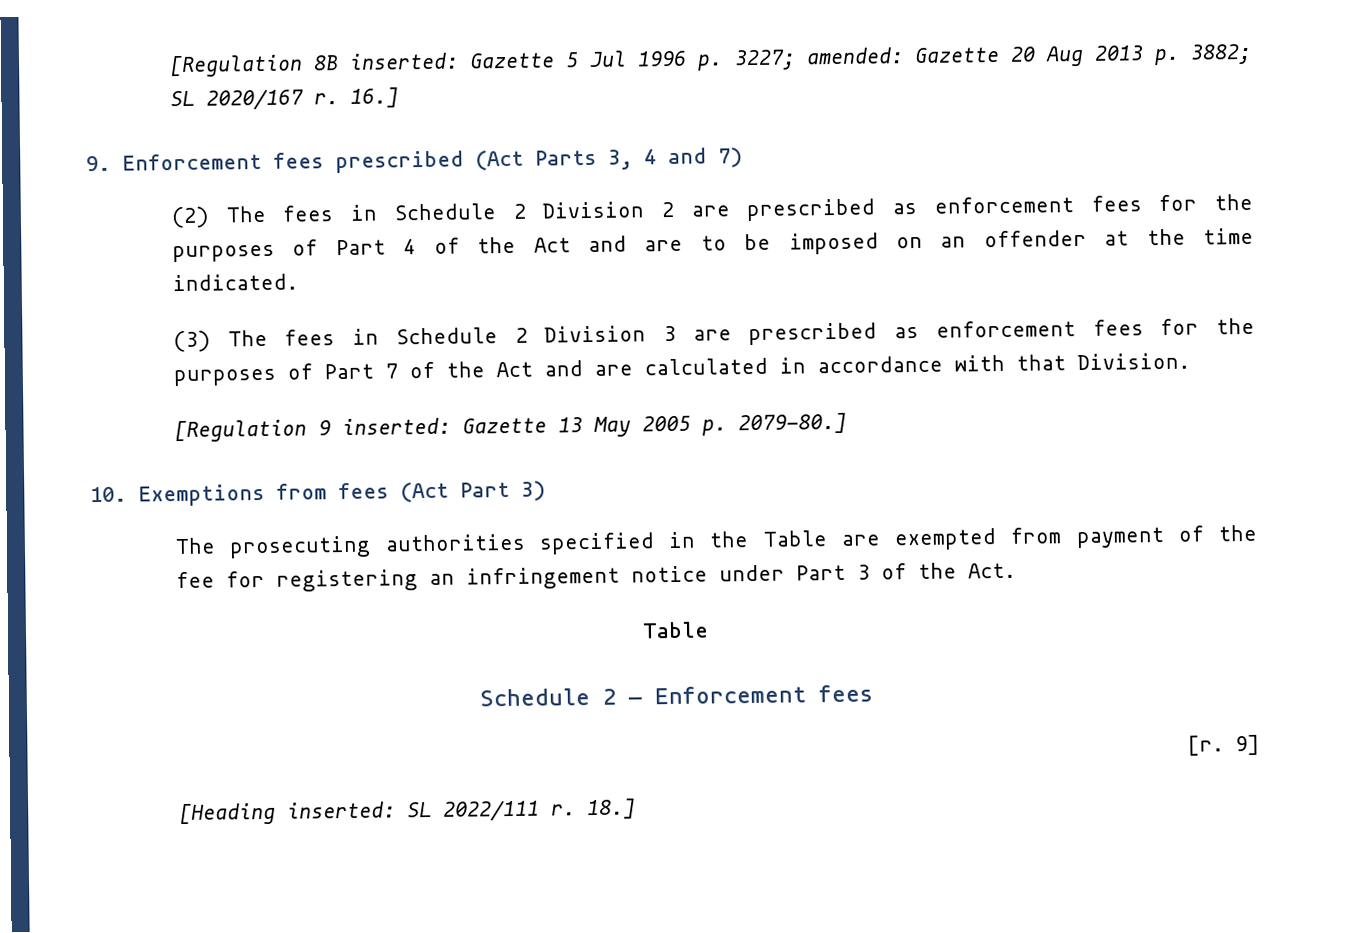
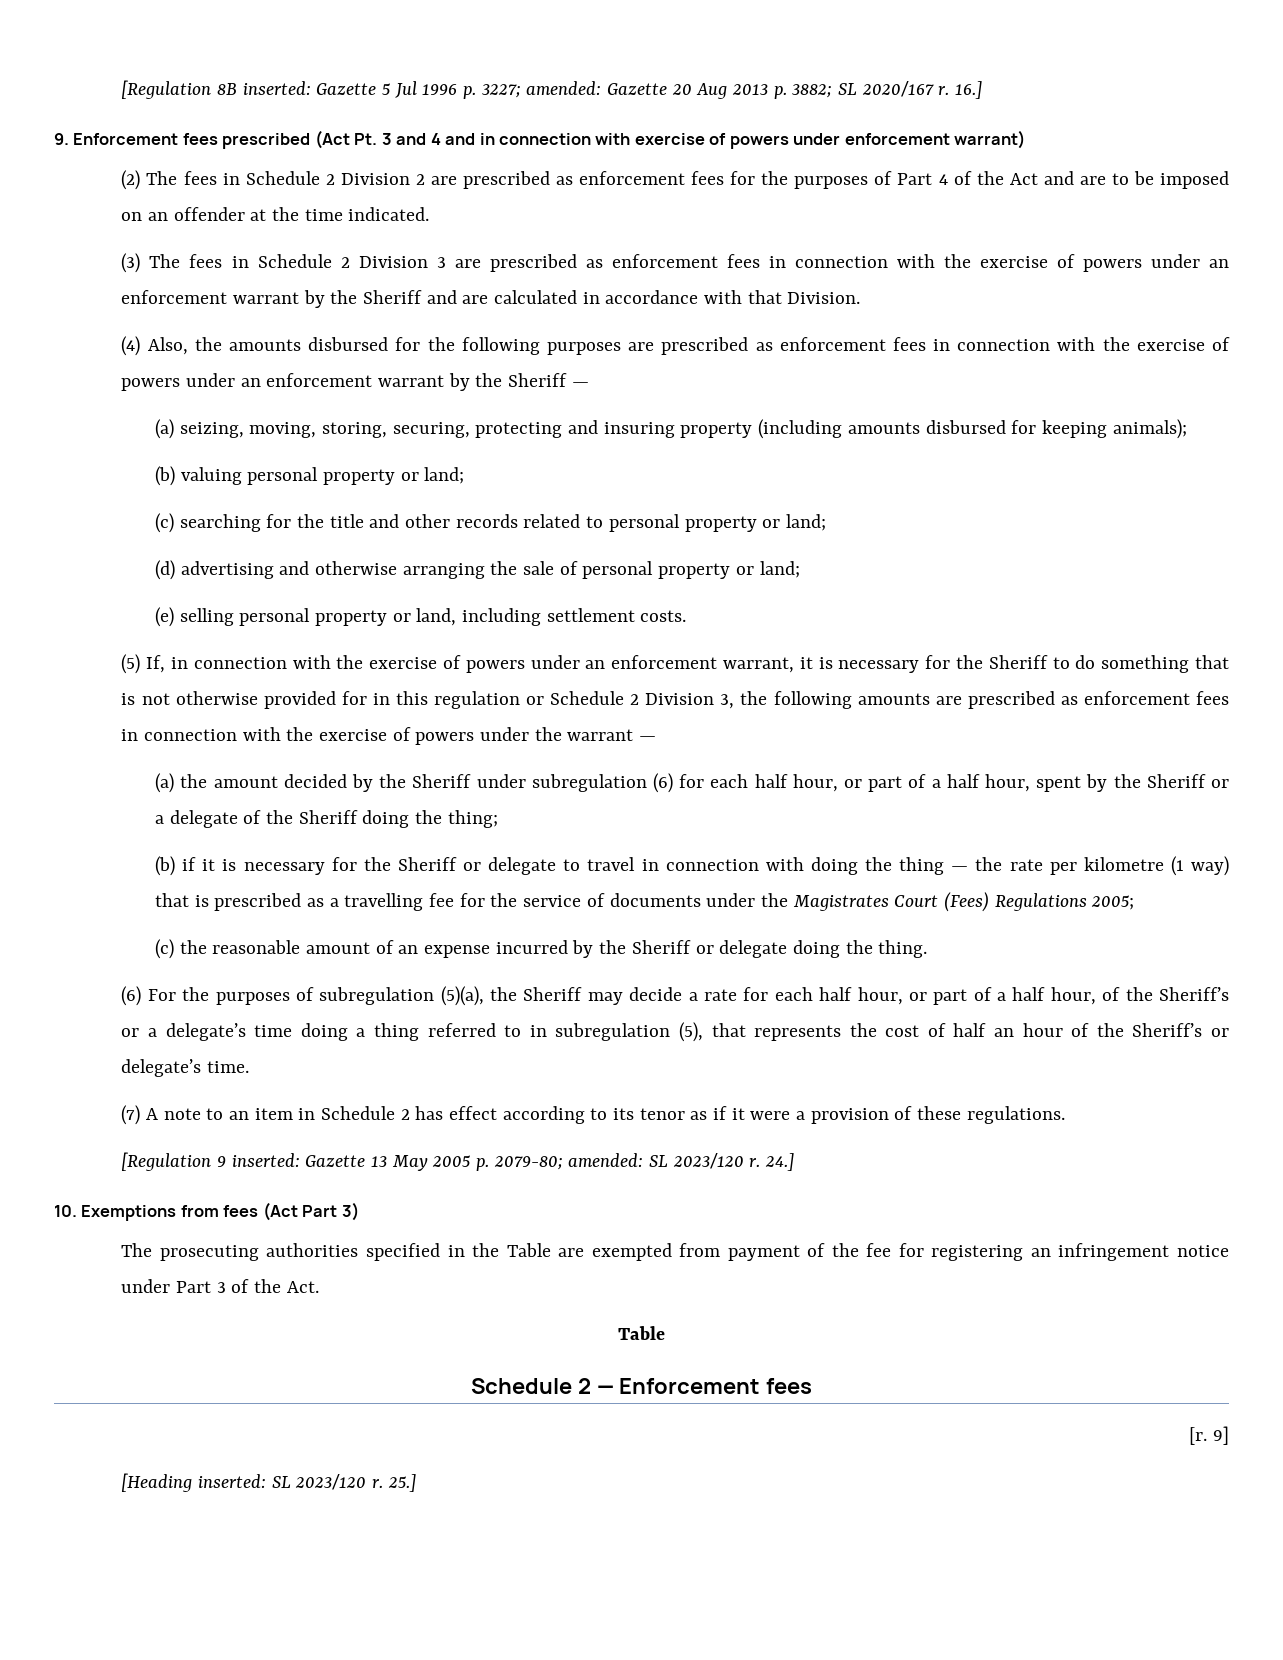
- 9. Enforcement fees prescribed (Act Parts 3, 4 and 7)
+ 9. Enforcement fees prescribed (Act Pt. 3 and 4 and in connection with exercise of powers under enforcement warrant)
- (3) The fees in Schedule 2 Division 3 are prescribed as enforcement fees for the purposes of Part 7 of the Act and are calculated in accordance with that Division.
+ (3) The fees in Schedule 2 Division 3 are prescribed as enforcement fees in connection with the exercise of powers under an enforcement warrant by the Sheriff and are calculated in accordance with that Division.
+ (4) Also, the amounts disbursed for the following purposes are prescribed as enforcement fees in connection with the exercise of powers under an enforcement warrant by the Sheriff —
+ (a) seizing, moving, storing, securing, protecting and insuring property (including amounts disbursed for keeping animals);
+ (b) valuing personal property or land;
+ (c) searching for the title and other records related to personal property or land;
+ (d) advertising and otherwise arranging the sale of personal property or land;
+ (e) selling personal property or land, including settlement costs.
+ (5) If, in connection with the exercise of powers under an enforcement warrant, it is necessary for the Sheriff to do something that is not otherwise provided for in this regulation or Schedule 2 Division 3, the following amounts are prescribed as enforcement fees in connection with the exercise of powers under the warrant —
+ (a) the amount decided by the Sheriff under subregulation (6) for each half hour, or part of a half hour, spent by the Sheriff or a delegate of the Sheriff doing the thing;
+ (b) if it is necessary for the Sheriff or delegate to travel in connection with doing the thing — the rate per kilometre (1 way) that is prescribed as a travelling fee for the service of documents under the Magistrates Court (Fees) Regulations 2005;
+ (c) the reasonable amount of an expense incurred by the Sheriff or delegate doing the thing.
+ (6) For the purposes of subregulation (5)(a), the Sheriff may decide a rate for each half hour, or part of a half hour, of the Sheriff’s or a delegate’s time doing a thing referred to in subregulation (5), that represents the cost of half an hour of the Sheriff’s or delegate’s time.
+ (7) A note to an item in Schedule 2 has effect according to its tenor as if it were a provision of these regulations.
- [Regulation 9 inserted: Gazette 13 May 2005 p. 2079-80.]
+ [Regulation 9 inserted: Gazette 13 May 2005 p. 2079-80; amended: SL 2023/120 r. 24.]
- [Heading inserted: SL 2022/111 r. 18.]
+ [Heading inserted: SL 2023/120 r. 25.]

